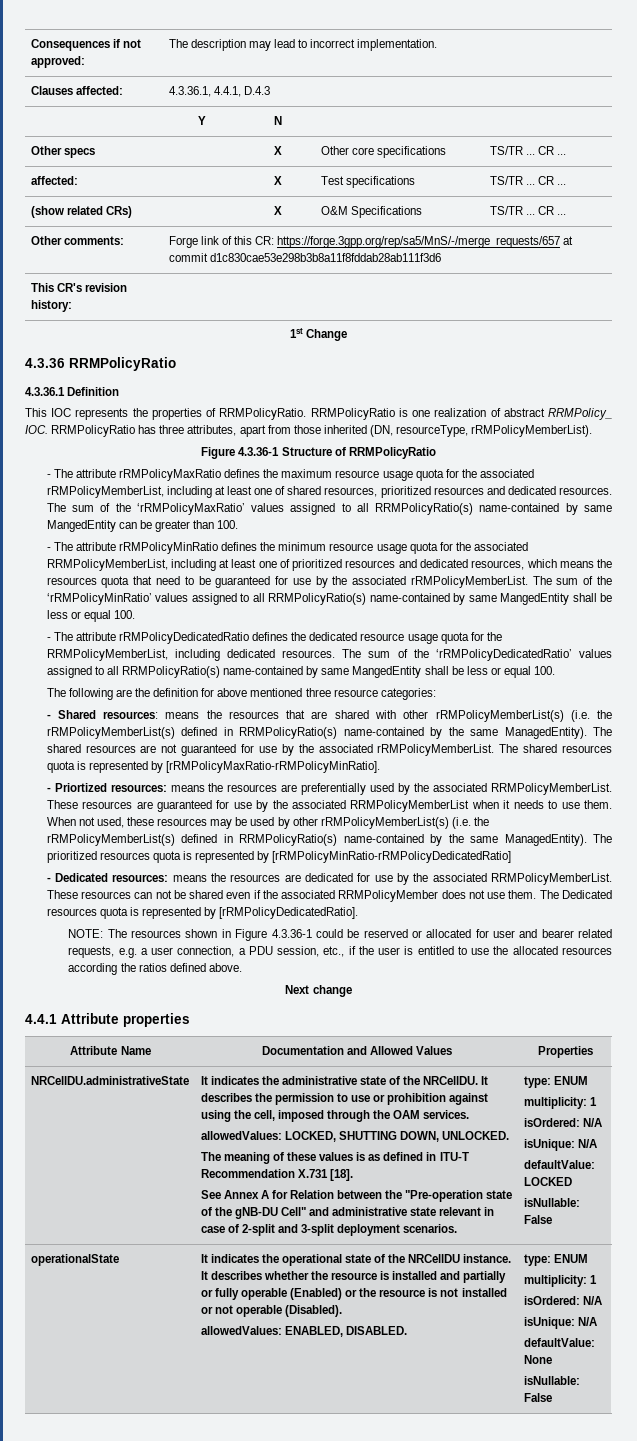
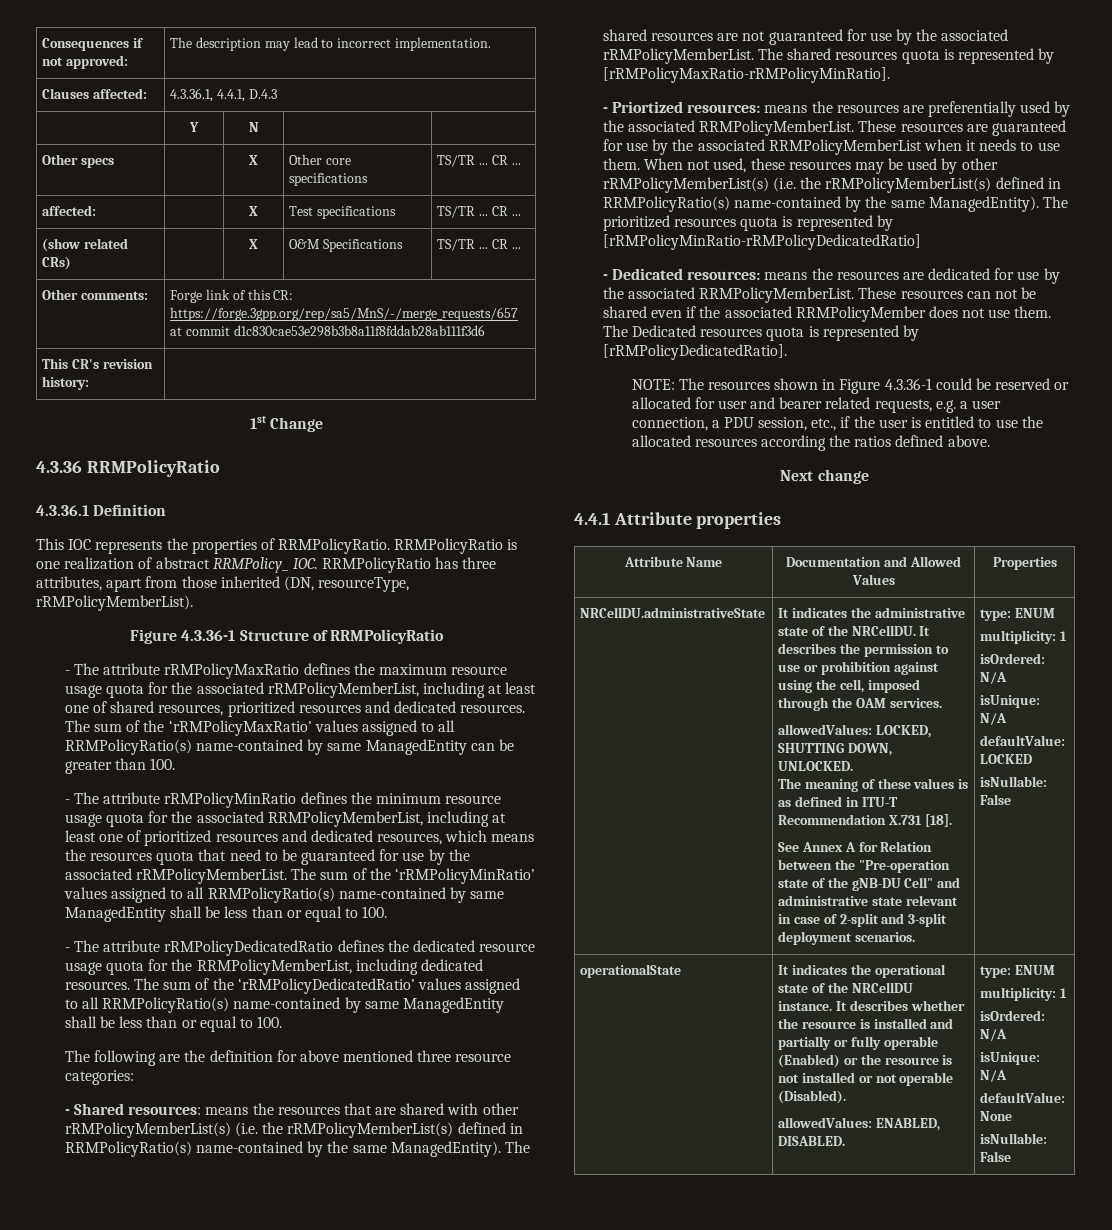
- The sum of the ‘rRMPolicyMaxRatio’ values assigned to all RRMPolicyRatio(s) name-contained by same MangedEntity can be greater than 100.
+ The sum of the ‘rRMPolicyMaxRatio’ values assigned to all RRMPolicyRatio(s) name-contained by same ManagedEntity can be greater than 100.
- The sum of the ‘rRMPolicyMinRatio’ values assigned to all RRMPolicyRatio(s) name-contained by same MangedEntity shall be less or equal 100.
+ The sum of the ‘rRMPolicyMinRatio’ values assigned to all RRMPolicyRatio(s) name-contained by same ManagedEntity shall be less than or equal to 100.
- The sum of the ‘rRMPolicyDedicatedRatio’ values assigned to all RRMPolicyRatio(s) name-contained by same MangedEntity shall be less or equal 100.
+ The sum of the ‘rRMPolicyDedicatedRatio’ values assigned to all RRMPolicyRatio(s) name-contained by same ManagedEntity shall be less than or equal to 100.

